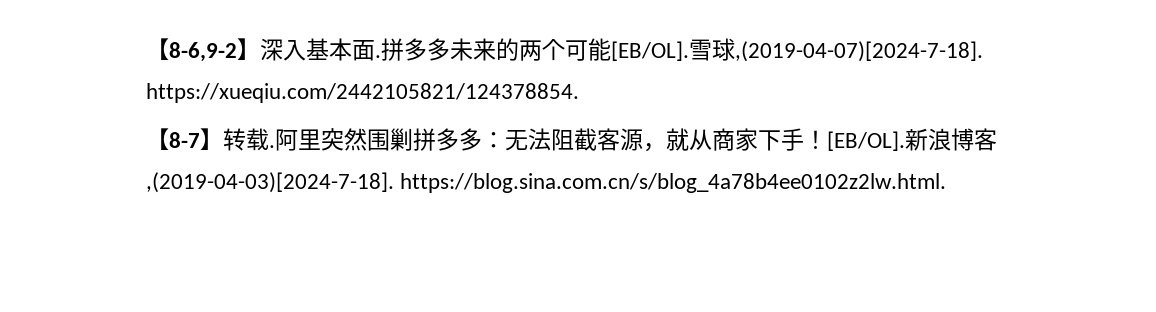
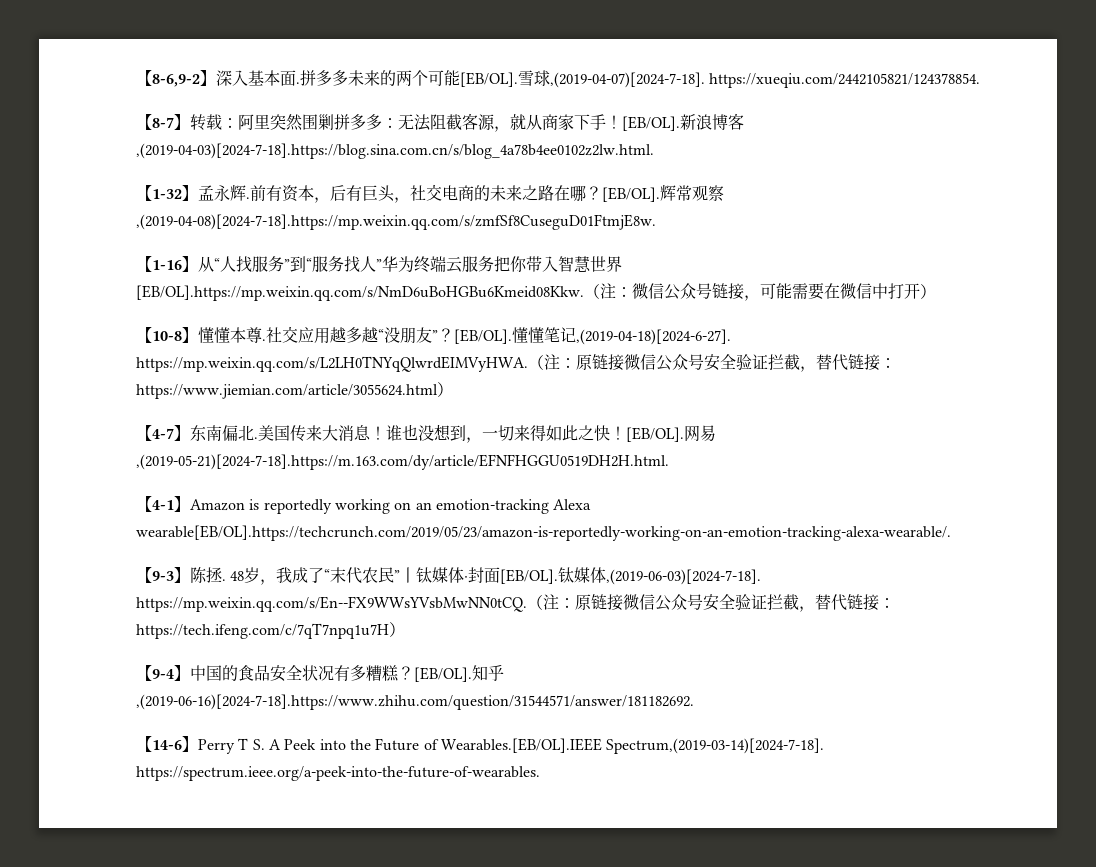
- 【8-7】转载.阿里突然围剿拼多多：无法阻截客源，就从商家下手！
+ 【8-7】转载：阿里突然围剿拼多多：无法阻截客源，就从商家下手！
- 新浪博客,(2019-04-03)[2024-7-18]. https://blog.sina.com.cn/s/blog_4a78b4ee0102z2lw.html.
+ 新浪博客,(2019-04-03)[2024-7-18].https://blog.sina.com.cn/s/blog_4a78b4ee0102z2lw.html.
+ 【1-32】孟永辉.前有资本，后有巨头，社交电商的未来之路在哪？[EB/OL].辉常观察,(2019-04-08)[2024-7-18].https://mp.weixin.qq.com/s/zmfSf8CuseguD01FtmjE8w.
+ 【1-16】从“人找服务”到“服务找人”华为终端云服务把你带入智慧世界[EB/OL].https://mp.weixin.qq.com/s/NmD6uBoHGBu6Kmeid08Kkw.（注：微信公众号链接，可能需要在微信中打开）
+ 【10-8】懂懂本尊.社交应用越多越“没朋友”？[EB/OL].懂懂笔记,(2019-04-18)[2024-6-27]. https://mp.weixin.qq.com/s/L2LH0TNYqQlwrdEIMVyHWA.（注：原链接微信公众号安全验证拦截，替代链接：https://www.jiemian.com/article/3055624.html）
+ 【4-7】东南偏北.美国传来大消息！谁也没想到，一切来得如此之快！[EB/OL].网易,(2019-05-21)[2024-7-18].https://m.163.com/dy/article/EFNFHGGU0519DH2H.html.
+ 【4-1】Amazon is reportedly working on an emotion-tracking Alexa wearable[EB/OL].https://techcrunch.com/2019/05/23/amazon-is-reportedly-working-on-an-emotion-tracking-alexa-wearable/.
+ 【9-3】陈拯. 48岁，我成了“末代农民”丨钛媒体·封面[EB/OL].钛媒体,(2019-06-03)[2024-7-18]. https://mp.weixin.qq.com/s/En--FX9WWsYVsbMwNN0tCQ.（注：原链接微信公众号安全验证拦截，替代链接：https://tech.ifeng.com/c/7qT7npq1u7H）
+ 【9-4】中国的食品安全状况有多糟糕？[EB/OL].知乎,(2019-06-16)[2024-7-18].https://www.zhihu.com/question/31544571/answer/181182692.
+ 【14-6】Perry T S. A Peek into the Future of Wearables.[EB/OL].IEEE Spectrum,(2019-03-14)[2024-7-18]. https://spectrum.ieee.org/a-peek-into-the-future-of-wearables.

